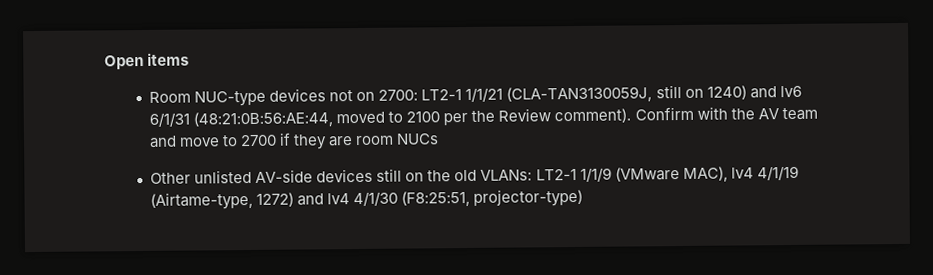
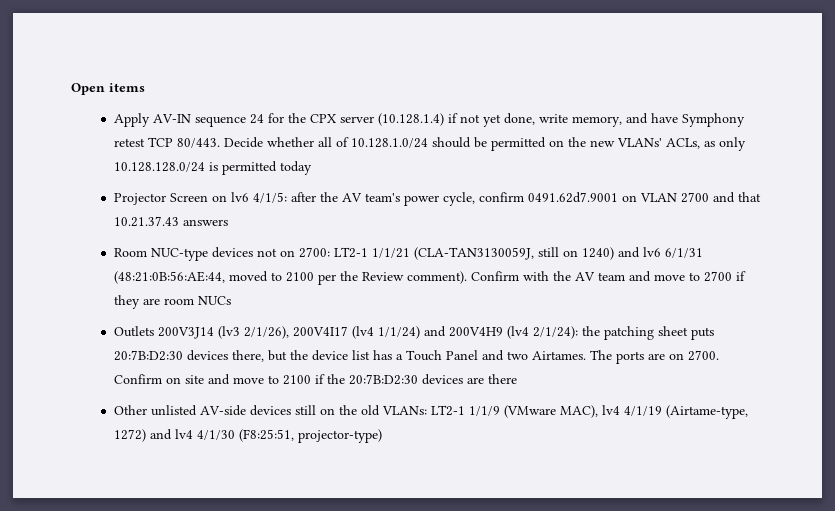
+ Apply AV-IN sequence 24 for the CPX server (10.128.1.4) if not yet done, write memory, and have Symphony retest TCP 80/443. Decide whether all of 10.128.1.0/24 should be permitted on the new VLANs' ACLs, as only 10.128.128.0/24 is permitted today
+ Projector Screen on lv6 4/1/5: after the AV team's power cycle, confirm 0491.62d7.9001 on VLAN 2700 and that 10.21.37.43 answers
+ Outlets 200V3J14 (lv3 2/1/26), 200V4I17 (lv4 1/1/24) and 200V4H9 (lv4 2/1/24): the patching sheet puts 20:7B:D2:30 devices there, but the device list has a Touch Panel and two Airtames. The ports are on 2700. Confirm on site and move to 2100 if the 20:7B:D2:30 devices are there

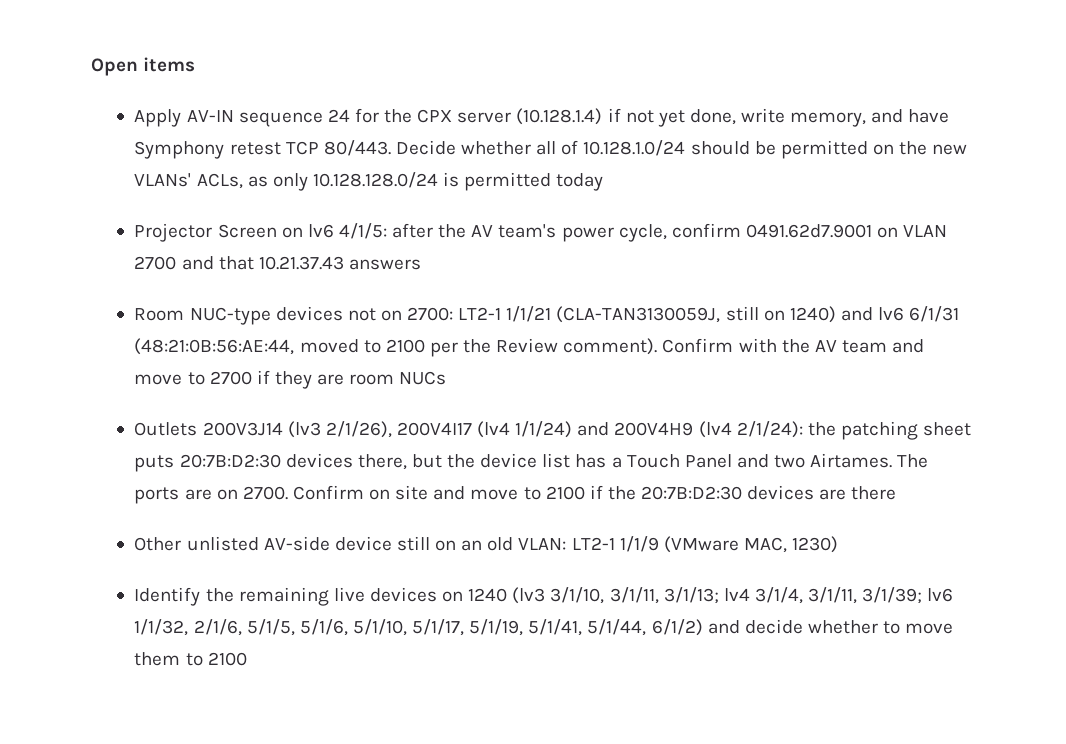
- Other unlisted AV-side devices still on the old VLANs: LT2-1 1/1/9 (VMware MAC), lv4 4/1/19 (Airtame-type, 1272) and lv4 4/1/30 (F8:25:51, projector-type)
+ Other unlisted AV-side device still on an old VLAN: LT2-1 1/1/9 (VMware MAC, 1230)
+ Identify the remaining live devices on 1240 (lv3 3/1/10, 3/1/11, 3/1/13; lv4 3/1/4, 3/1/11, 3/1/39; lv6 1/1/32, 2/1/6, 5/1/5, 5/1/6, 5/1/10, 5/1/17, 5/1/19, 5/1/41, 5/1/44, 6/1/2) and decide whether to move them to 2100

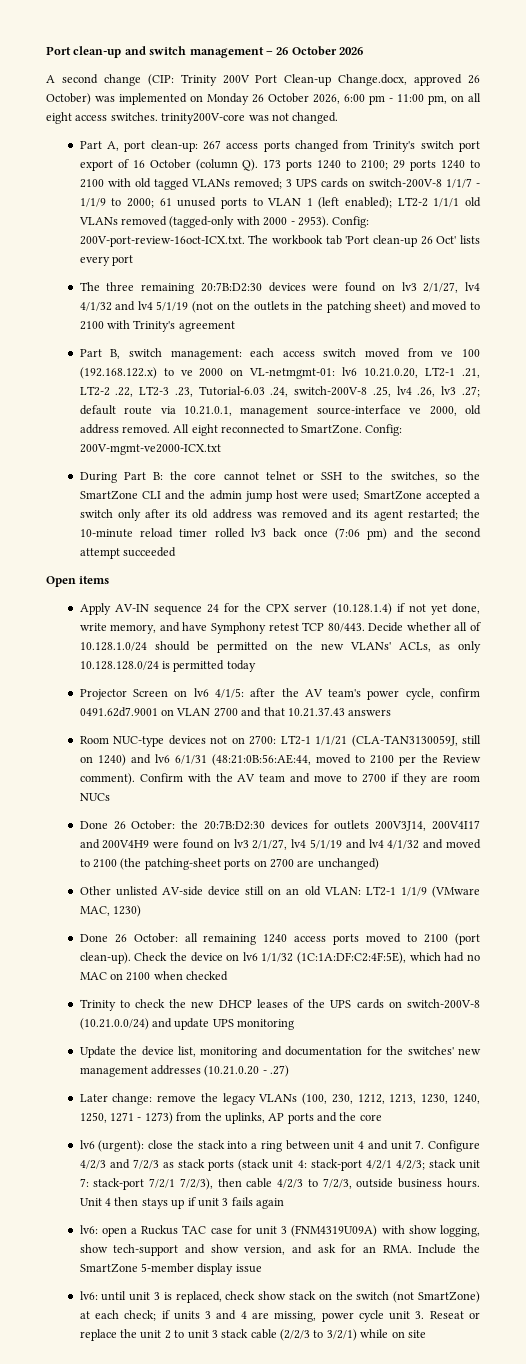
+ Port clean-up and switch management – 26 October 2026
+ A second change (CIP: Trinity 200V Port Clean-up Change.docx, approved 26 October) was implemented on Monday 26 October 2026, 6:00 pm - 11:00 pm, on all eight access switches. trinity200V-core was not changed.
+ Part A, port clean-up: 267 access ports changed from Trinity's switch port export of 16 October (column Q). 173 ports 1240 to 2100; 29 ports 1240 to 2100 with old tagged VLANs removed; 3 UPS cards on switch-200V-8 1/1/7 - 1/1/9 to 2000; 61 unused ports to VLAN 1 (left enabled); LT2-2 1/1/1 old VLANs removed (tagged-only with 2000 - 2953). Config: 200V-port-review-16oct-ICX.txt. The workbook tab 'Port clean-up 26 Oct' lists every port
+ The three remaining 20:7B:D2:30 devices were found on lv3 2/1/27, lv4 4/1/32 and lv4 5/1/19 (not on the outlets in the patching sheet) and moved to 2100 with Trinity's agreement
+ Part B, switch management: each access switch moved from ve 100 (192.168.122.x) to ve 2000 on VL-netmgmt-01: lv6 10.21.0.20, LT2-1 .21, LT2-2 .22, LT2-3 .23, Tutorial-6.03 .24, switch-200V-8 .25, lv4 .26, lv3 .27; default route via 10.21.0.1, management source-interface ve 2000, old address removed. All eight reconnected to SmartZone. Config: 200V-mgmt-ve2000-ICX.txt
+ During Part B: the core cannot telnet or SSH to the switches, so the SmartZone CLI and the admin jump host were used; SmartZone accepted a switch only after its old address was removed and its agent restarted; the 10-minute reload timer rolled lv3 back once (7:06 pm) and the second attempt succeeded
- Outlets 200V3J14 (lv3 2/1/26), 200V4I17 (lv4 1/1/24) and 200V4H9 (lv4 2/1/24): the patching sheet puts 20:7B:D2:30 devices there, but the device list has a Touch Panel and two Airtames. The ports are on 2700. Confirm on site and move to 2100 if the 20:7B:D2:30 devices are there
+ Done 26 October: the 20:7B:D2:30 devices for outlets 200V3J14, 200V4I17 and 200V4H9 were found on lv3 2/1/27, lv4 5/1/19 and lv4 4/1/32 and moved to 2100 (the patching-sheet ports on 2700 are unchanged)
- Identify the remaining live devices on 1240 (lv3 3/1/10, 3/1/11, 3/1/13; lv4 3/1/4, 3/1/11, 3/1/39; lv6 1/1/32, 2/1/6, 5/1/5, 5/1/6, 5/1/10, 5/1/17, 5/1/19, 5/1/41, 5/1/44, 6/1/2) and decide whether to move them to 2100
+ Done 26 October: all remaining 1240 access ports moved to 2100 (port clean-up). Check the device on lv6 1/1/32 (1C:1A:DF:C2:4F:5E), which had no MAC on 2100 when checked
+ Trinity to check the new DHCP leases of the UPS cards on switch-200V-8 (10.21.0.0/24) and update UPS monitoring
+ Update the device list, monitoring and documentation for the switches' new management addresses (10.21.0.20 - .27)
+ Later change: remove the legacy VLANs (100, 230, 1212, 1213, 1230, 1240, 1250, 1271 - 1273) from the uplinks, AP ports and the core
+ lv6 (urgent): close the stack into a ring between unit 4 and unit 7. Configure 4/2/3 and 7/2/3 as stack ports (stack unit 4: stack-port 4/2/1 4/2/3; stack unit 7: stack-port 7/2/1 7/2/3), then cable 4/2/3 to 7/2/3, outside business hours. Unit 4 then stays up if unit 3 fails again
+ lv6: open a Ruckus TAC case for unit 3 (FNM4319U09A) with show logging, show tech-support and show version, and ask for an RMA. Include the SmartZone 5-member display issue
+ lv6: until unit 3 is replaced, check show stack on the switch (not SmartZone) at each check; if units 3 and 4 are missing, power cycle unit 3. Reseat or replace the unit 2 to unit 3 stack cable (2/2/3 to 3/2/1) while on site

